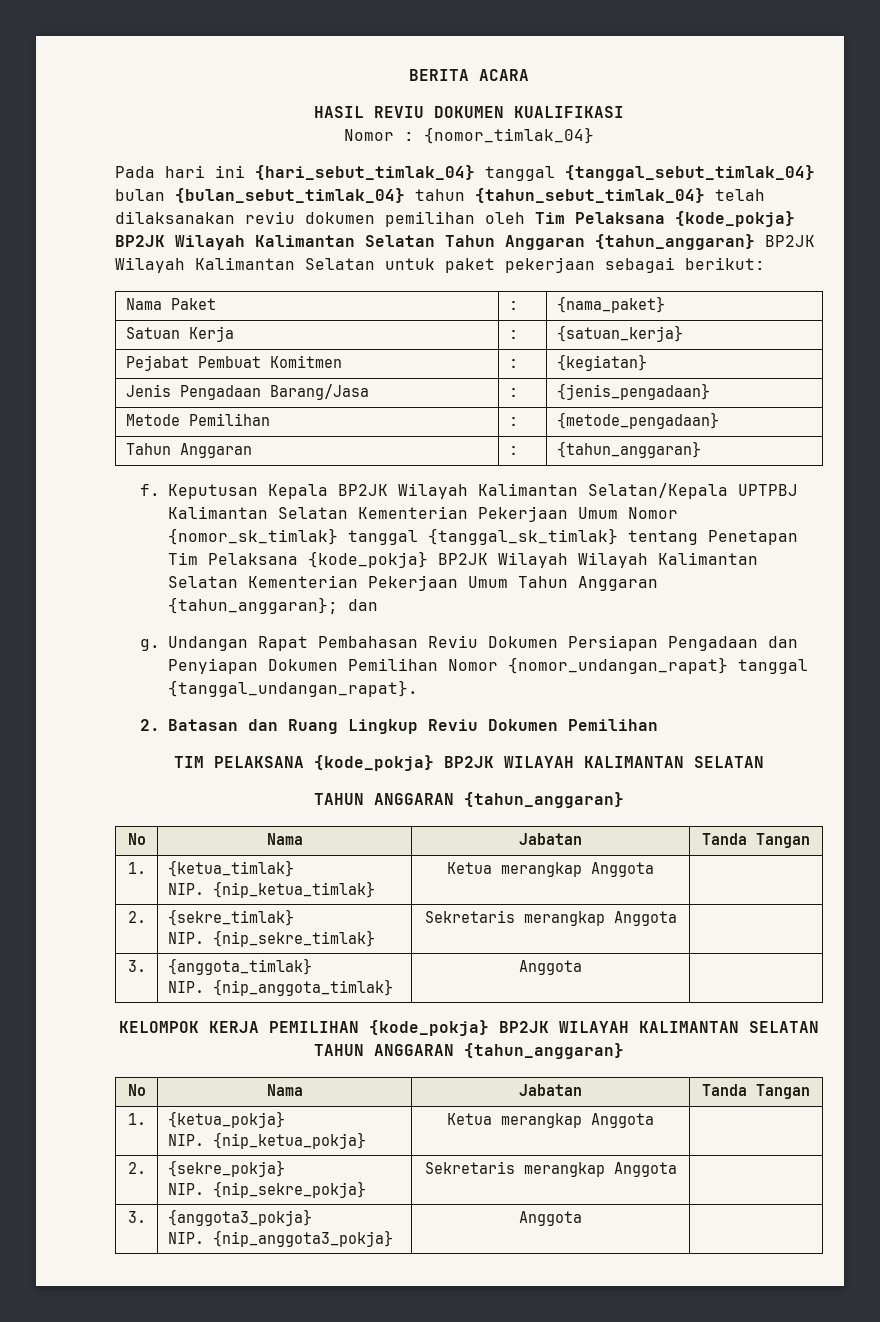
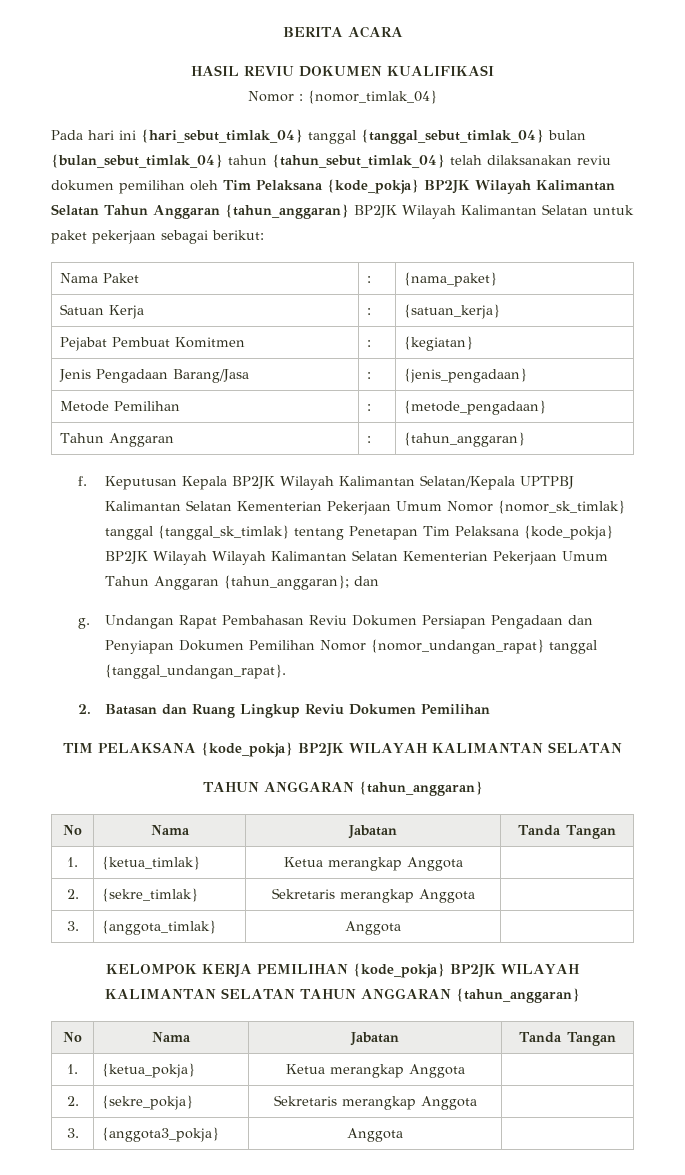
- 1. | {ketua_timlak}
- NIP. {nip_ketua_timlak} | Ketua merangkap Anggota |
+ 1. | {ketua_timlak} | Ketua merangkap Anggota |
- 2. | {sekre_timlak}
- NIP. {nip_sekre_timlak} | Sekretaris merangkap Anggota |
+ 2. | {sekre_timlak} | Sekretaris merangkap Anggota |
- 3. | {anggota_timlak}
- NIP. {nip_anggota_timlak} | Anggota |
+ 3. | {anggota_timlak} | Anggota |
- 1. | {ketua_pokja}
- NIP. {nip_ketua_pokja} | Ketua merangkap Anggota |
+ 1. | {ketua_pokja} | Ketua merangkap Anggota |
- 2. | {sekre_pokja}
- NIP. {nip_sekre_pokja} | Sekretaris merangkap Anggota |
+ 2. | {sekre_pokja} | Sekretaris merangkap Anggota |
- 3. | {anggota3_pokja}
- NIP. {nip_anggota3_pokja} | Anggota |
+ 3. | {anggota3_pokja} | Anggota |

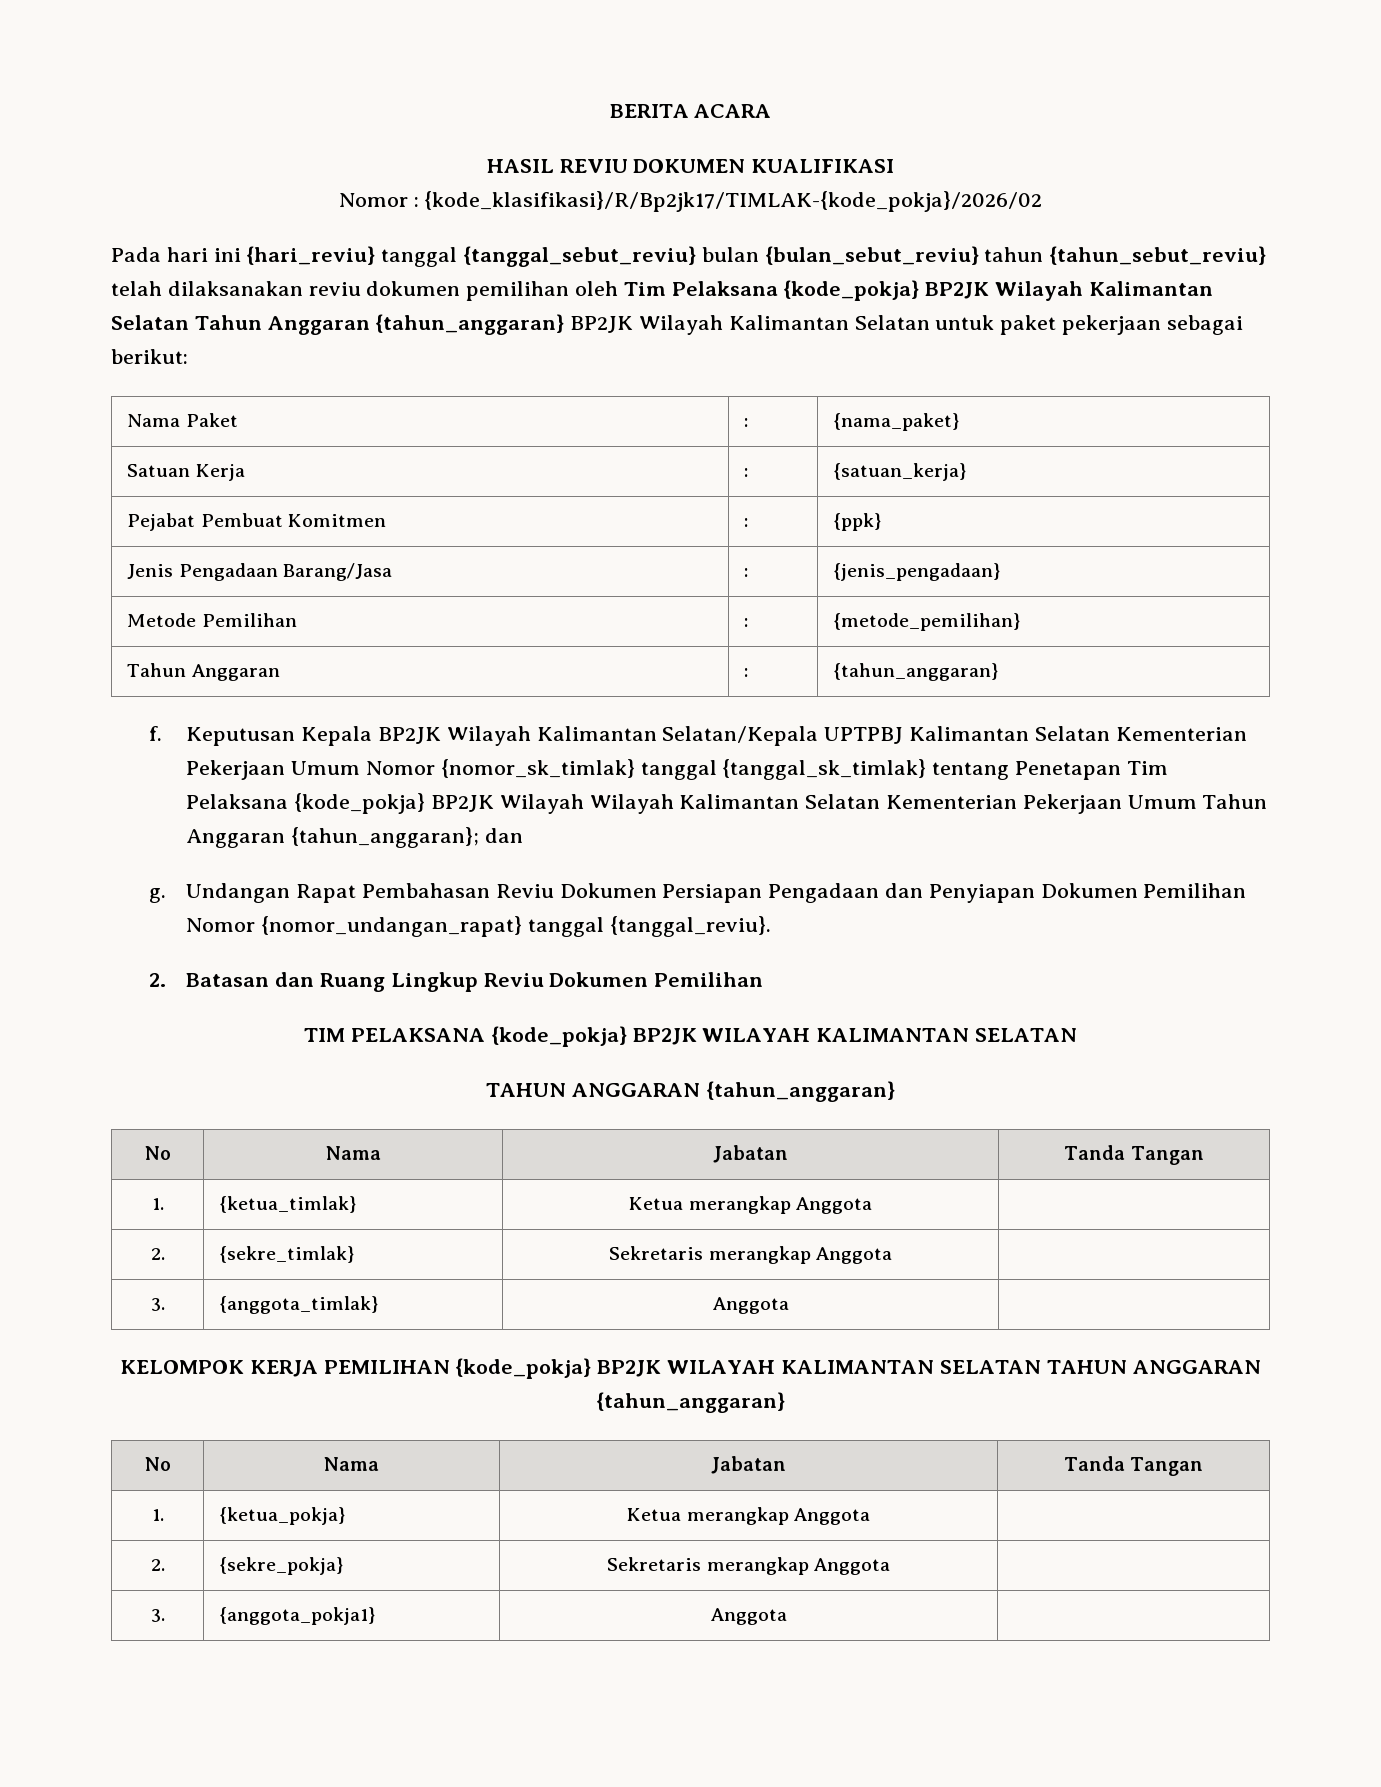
- Nomor : {nomor_timlak_04}
+ Nomor : {kode_klasifikasi}/R/Bp2jk17/TIMLAK-{kode_pokja}/2026/02
- Pada hari ini {hari_sebut_timlak_04} tanggal {tanggal_sebut_timlak_04} bulan {bulan_sebut_timlak_04} tahun {tahun_sebut_timlak_04} telah dilaksanakan reviu dokumen pemilihan oleh Tim Pelaksana {kode_pokja} BP2JK Wilayah Kalimantan Selatan Tahun Anggaran {tahun_anggaran} BP2JK Wilayah Kalimantan Selatan untuk paket pekerjaan sebagai berikut:
+ Pada hari ini {hari_reviu} tanggal {tanggal_sebut_reviu} bulan {bulan_sebut_reviu} tahun {tahun_sebut_reviu} telah dilaksanakan reviu dokumen pemilihan oleh Tim Pelaksana {kode_pokja} BP2JK Wilayah Kalimantan Selatan Tahun Anggaran {tahun_anggaran} BP2JK Wilayah Kalimantan Selatan untuk paket pekerjaan sebagai berikut:
- Pejabat Pembuat Komitmen | : | {kegiatan}
+ Pejabat Pembuat Komitmen | : | {ppk}
- Metode Pemilihan | : | {metode_pengadaan}
+ Metode Pemilihan | : | {metode_pemilihan}
- Undangan Rapat Pembahasan Reviu Dokumen Persiapan Pengadaan dan Penyiapan Dokumen Pemilihan Nomor {nomor_undangan_rapat} tanggal {tanggal_undangan_rapat}.
+ Undangan Rapat Pembahasan Reviu Dokumen Persiapan Pengadaan dan Penyiapan Dokumen Pemilihan Nomor {nomor_undangan_rapat} tanggal {tanggal_reviu}.
- 3. | {anggota3_pokja} | Anggota |
+ 3. | {anggota_pokja1} | Anggota |

